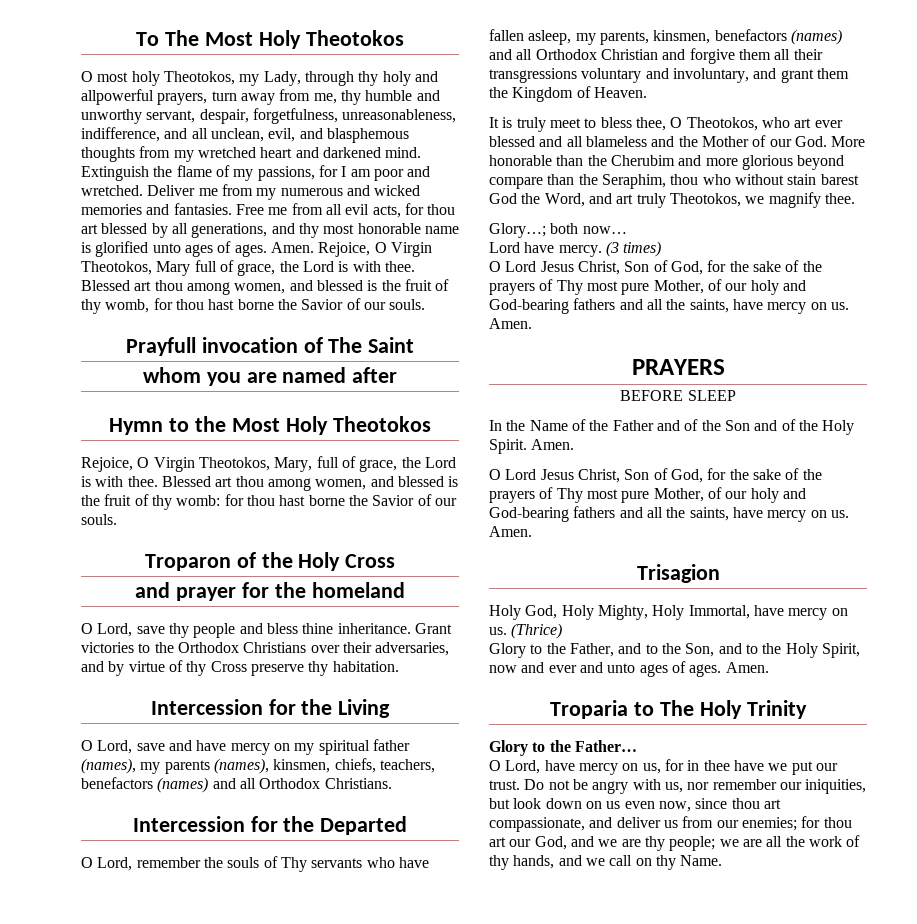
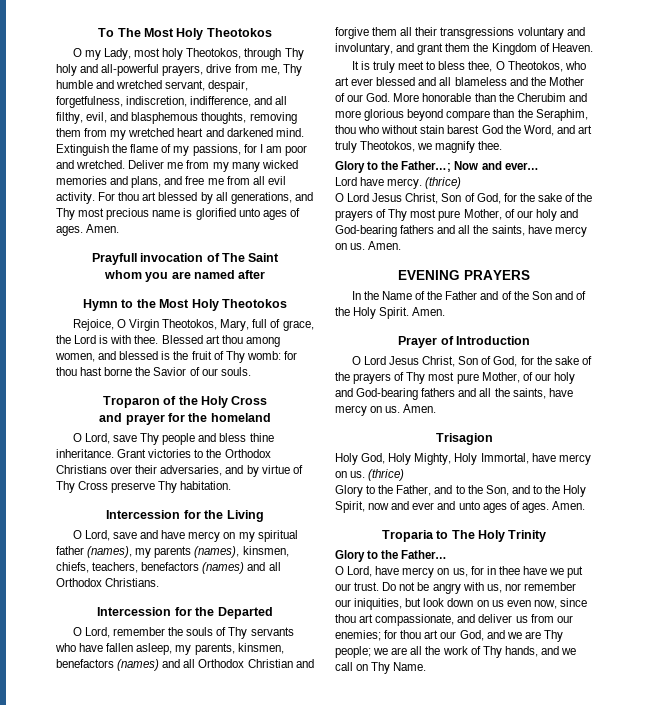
- O most holy Theotokos, my Lady, through thy holy and allpowerful prayers, turn away from me, thy humble and unworthy servant, despair, forgetfulness, unreasonableness, indifference, and all unclean, evil, and blasphemous thoughts from my wretched heart and darkened mind.
+ O my Lady, most holy Theotokos, through Thy holy and all-powerful prayers, drive from me, Thy humble and wretched servant, despair, forgetfulness, indiscretion, indifference, and all filthy, evil, and blasphemous thoughts, removing them from my wretched heart and darkened mind.
- Deliver me from my numerous and wicked memories and fantasies. Free me from all evil acts, for thou art blessed by all generations, and thy most honorable name is glorified unto ages of ages.
+ Deliver me from my many wicked memories and plans, and free me from all evil activity. For thou art blessed by all generations, and Thy most precious name is glorified unto ages of ages.
- Rejoice, O Virgin Theotokos, Mary full of grace, the Lord is with thee. Blessed art thou among women, and blessed is the fruit of thy womb, for thou hast borne the Savior of our souls.
- Blessed art thou among women, and blessed is the fruit of thy womb: for thou hast borne the Savior of our souls.
+ Blessed art thou among women, and blessed is the fruit of Thy womb: for thou hast borne the Savior of our souls.
- O Lord, save thy people and bless thine inheritance.
+ O Lord, save Thy people and bless thine inheritance.
- Grant victories to the Orthodox Christians over their adversaries, and by virtue of thy Cross preserve thy habitation.
+ Grant victories to the Orthodox Christians over their adversaries, and by virtue of Thy Cross preserve Thy habitation.
- Glory…; both now…
+ Glory to the Father…; Now and ever…
- Lord have mercy. (3 times)
+ Lord have mercy. (thrice)
- PRAYERS
+ EVENING PRAYERS
- BEFORE SLEEP
+ Prayer of Introduction
- Holy God, Holy Mighty, Holy Immortal, have mercy on us. (Thrice)
+ Holy God, Holy Mighty, Holy Immortal, have mercy on us. (thrice)
- Do not be angry with us, nor remember our iniquities, but look down on us even now, since thou art compassionate, and deliver us from our enemies; for thou art our God, and we are thy people; we are all the work of thy hands, and we call on thy Name.
+ Do not be angry with us, nor remember our iniquities, but look down on us even now, since thou art compassionate, and deliver us from our enemies; for thou art our God, and we are Thy people; we are all the work of Thy hands, and we call on Thy Name.

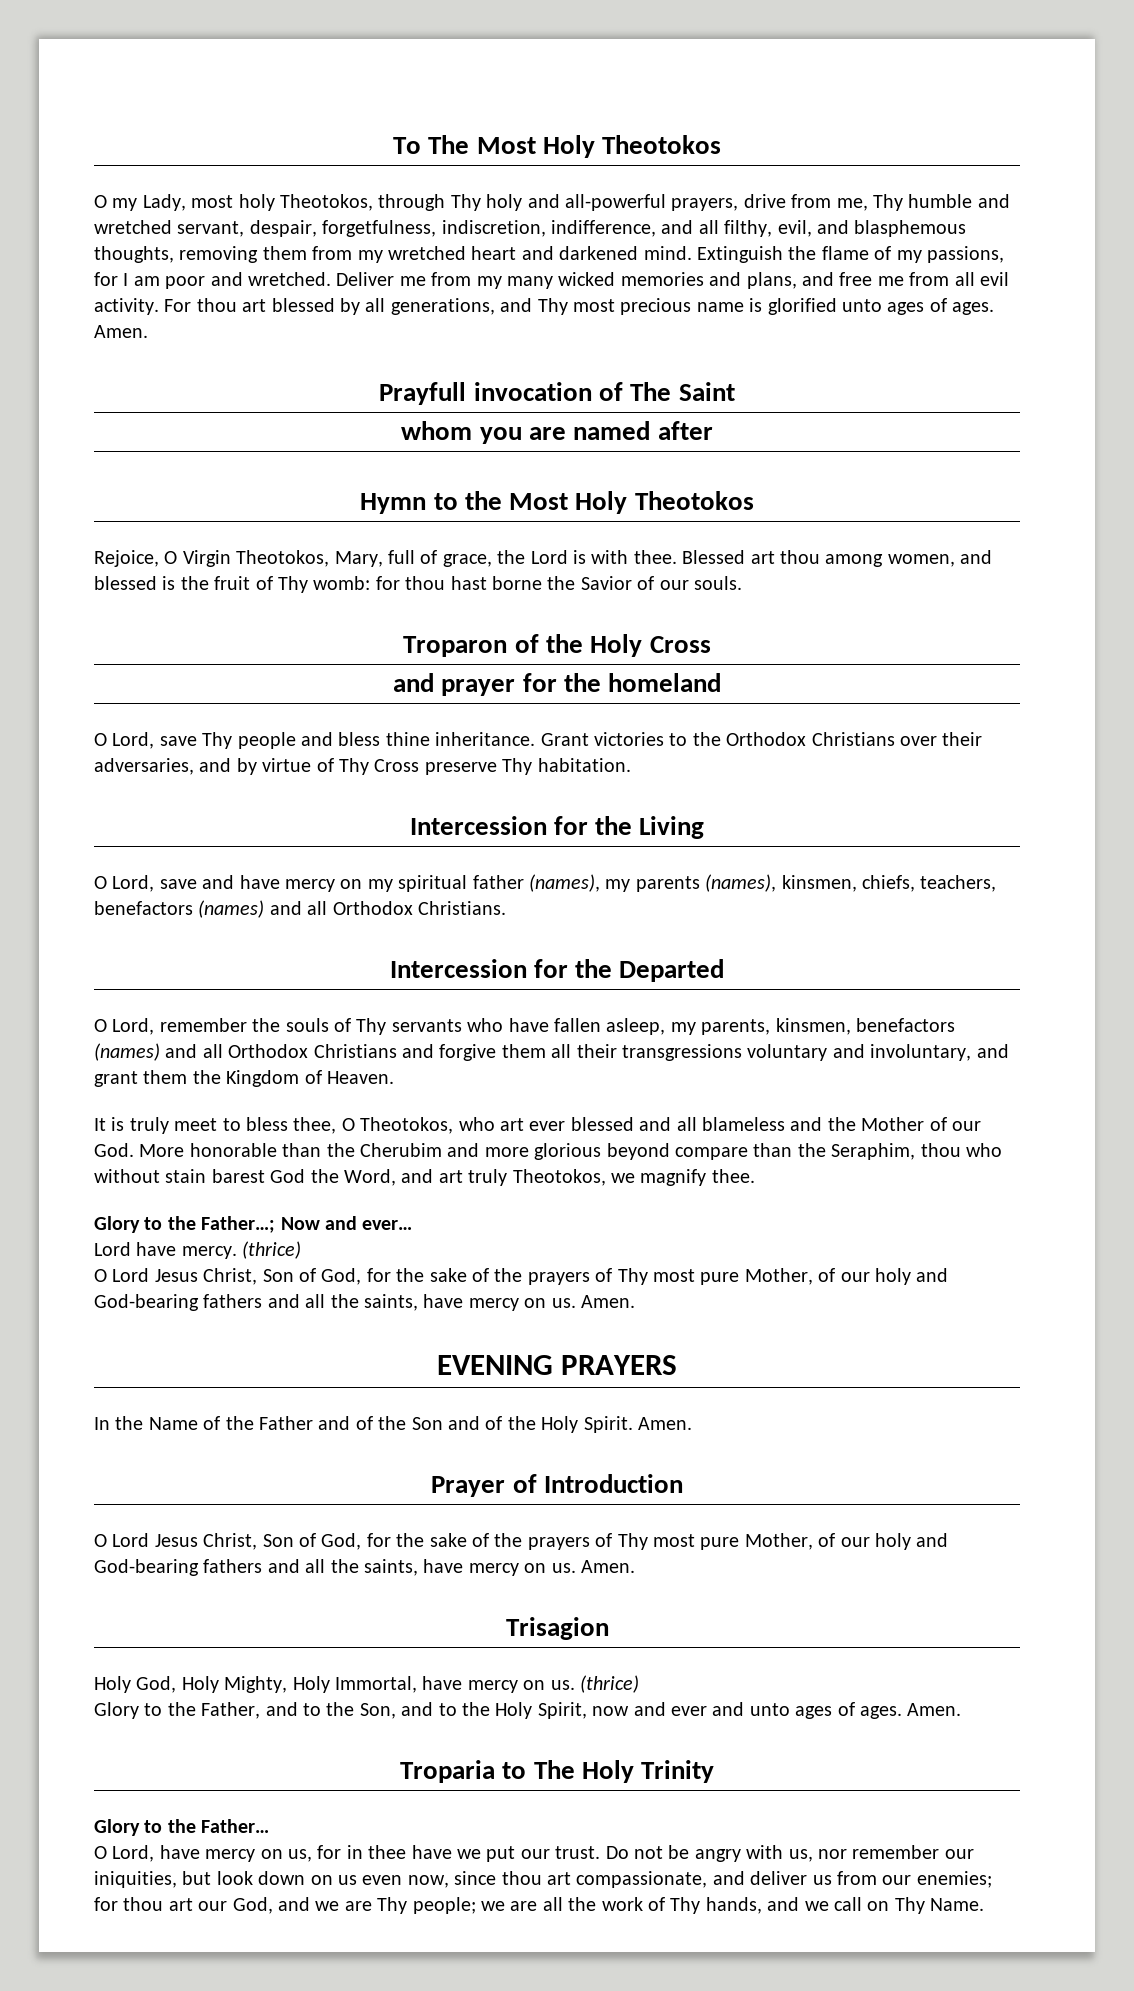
- O Lord, remember the souls of Thy servants who have fallen asleep, my parents, kinsmen, benefactors (names) and all Orthodox Christian and forgive them all their transgressions voluntary and involuntary, and grant them the Kingdom of Heaven.
+ O Lord, remember the souls of Thy servants who have fallen asleep, my parents, kinsmen, benefactors (names) and all Orthodox Christians and forgive them all their transgressions voluntary and involuntary, and grant them the Kingdom of Heaven.

